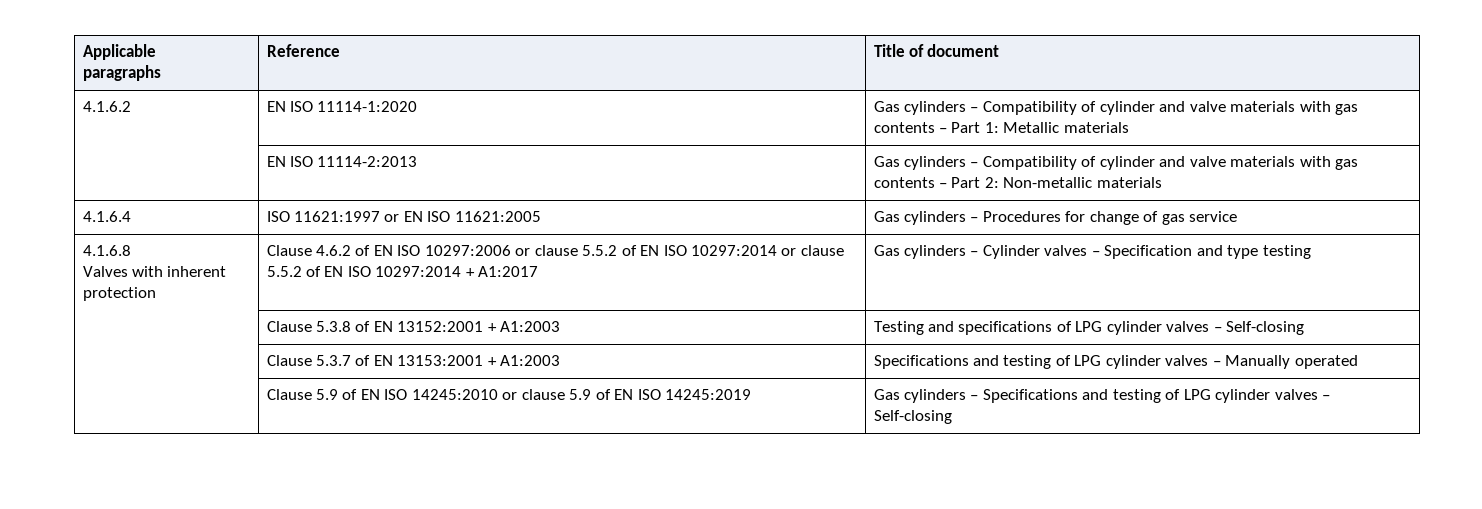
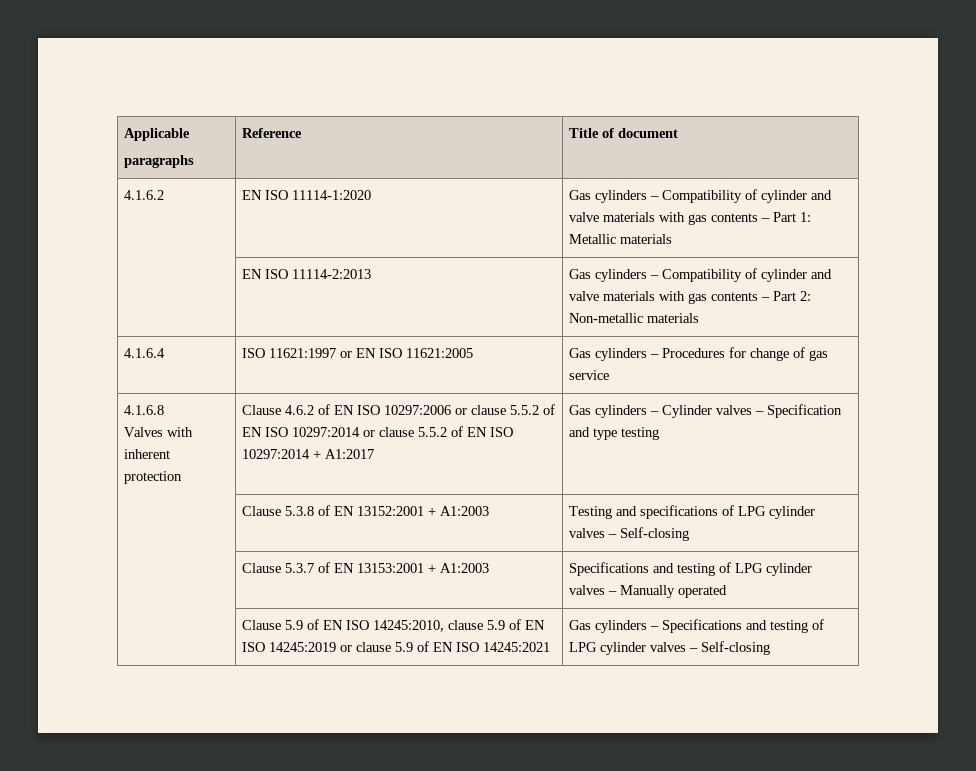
- | Clause 5.9 of EN ISO 14245:2010 or clause 5.9 of EN ISO 14245:2019 | Gas cylinders – Specifications and testing of LPG cylinder valves – Self-closing
+ | Clause 5.9 of EN ISO 14245:2010, clause 5.9 of EN ISO 14245:2019 or clause 5.9 of EN ISO 14245:2021 | Gas cylinders – Specifications and testing of LPG cylinder valves – Self-closing

